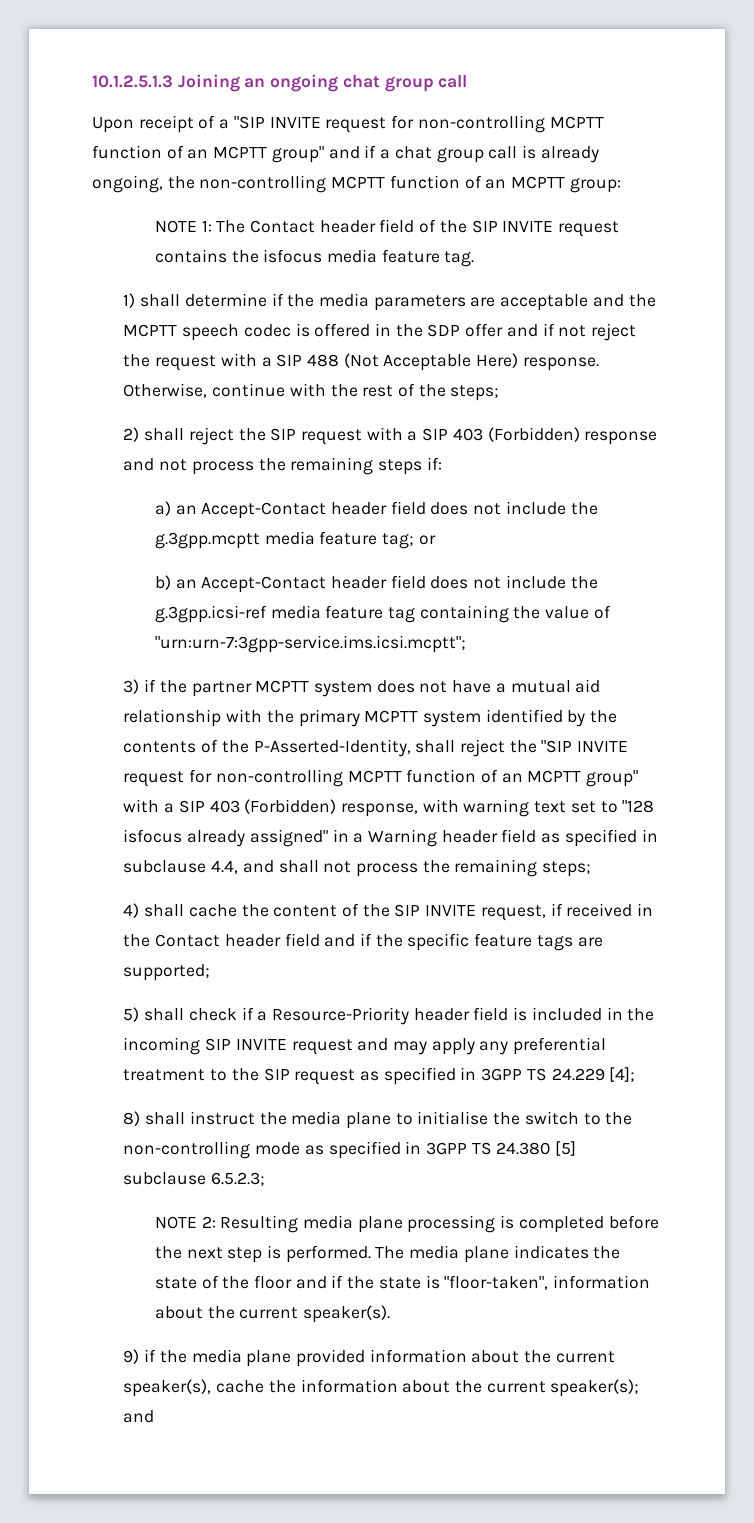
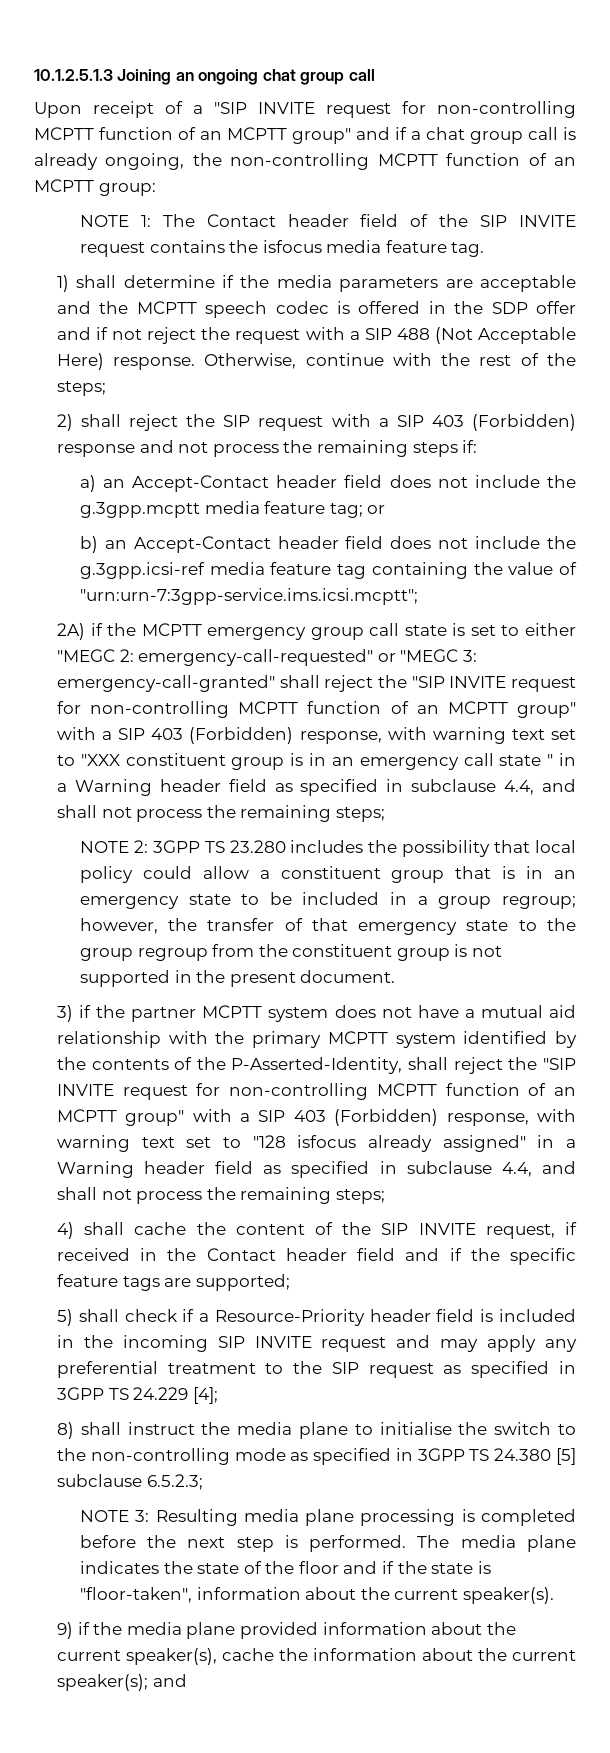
+ 2A) if the MCPTT emergency group call state is set to either "MEGC 2: emergency-call-requested" or "MEGC 3: emergency-call-granted" shall reject the "SIP INVITE request for non-controlling MCPTT function of an MCPTT group" with a SIP 403 (Forbidden) response, with warning text set to "XXX constituent group is in an emergency call state " in a Warning header field as specified in subclause 4.4, and shall not process the remaining steps;
+ NOTE 2: 3GPP TS 23.280 includes the possibility that local policy could allow a constituent group that is in an emergency state to be included in a group regroup; however, the transfer of that emergency state to the group regroup from the constituent group is not supported in the present document.
- NOTE 2: Resulting media plane processing is completed before the next step is performed.
+ NOTE 3: Resulting media plane processing is completed before the next step is performed.

